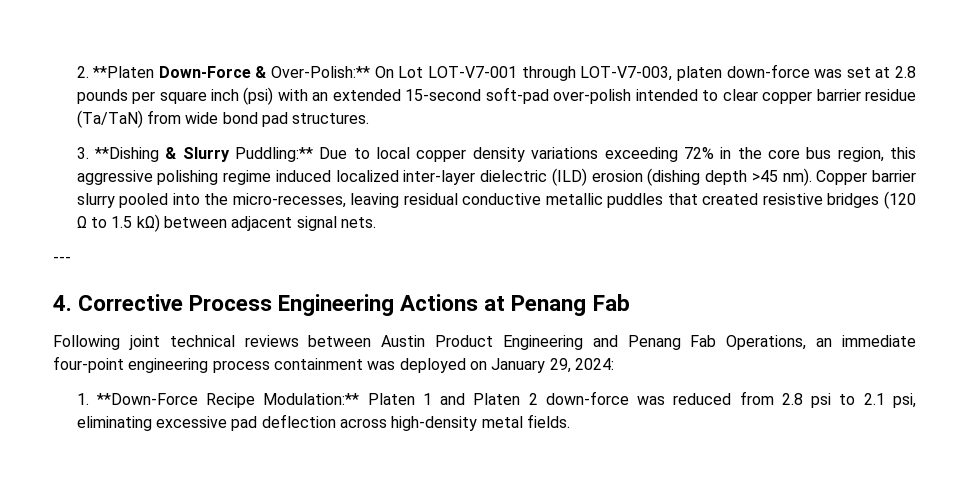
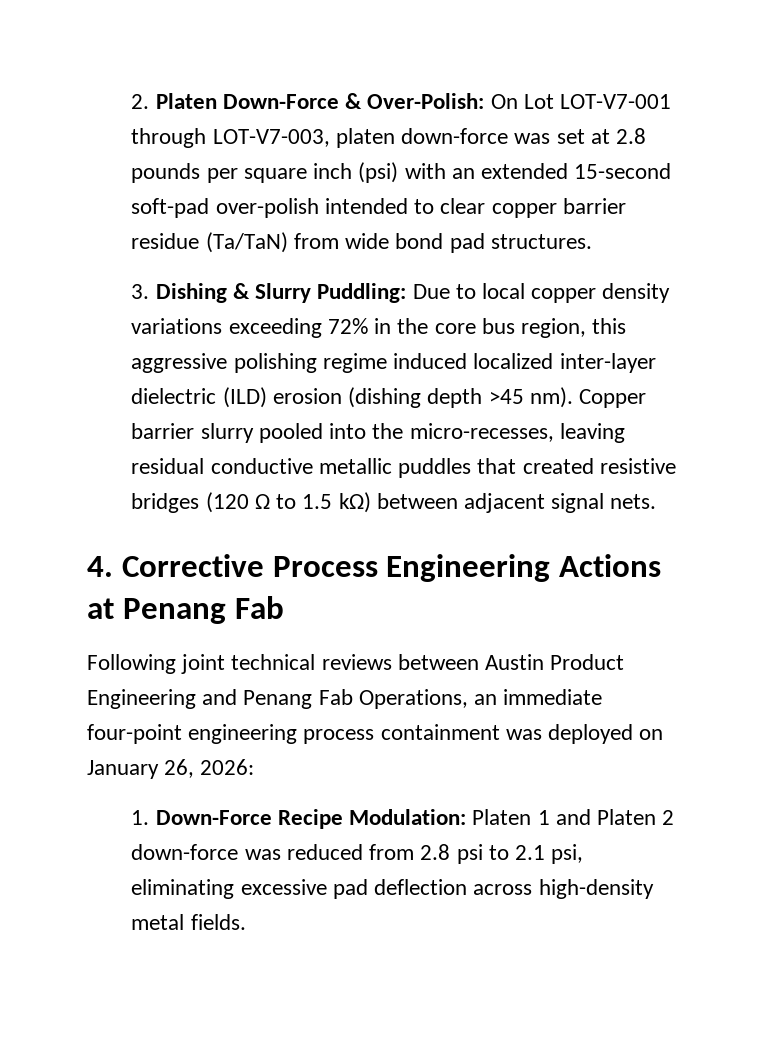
- 2. **Platen Down-Force & Over-Polish:** On Lot LOT-V7-001 through LOT-V7-003, platen down-force was set at 2.8 pounds per square inch (psi) with an extended 15-second soft-pad over-polish intended to clear copper barrier residue (Ta/TaN) from wide bond pad structures.
+ 2. Platen Down-Force & Over-Polish: On Lot LOT-V7-001 through LOT-V7-003, platen down-force was set at 2.8 pounds per square inch (psi) with an extended 15-second soft-pad over-polish intended to clear copper barrier residue (Ta/TaN) from wide bond pad structures.
- 3. **Dishing & Slurry Puddling:** Due to local copper density variations exceeding 72% in the core bus region, this aggressive polishing regime induced localized inter-layer dielectric (ILD) erosion (dishing depth >45 nm).
+ 3. Dishing & Slurry Puddling: Due to local copper density variations exceeding 72% in the core bus region, this aggressive polishing regime induced localized inter-layer dielectric (ILD) erosion (dishing depth >45 nm).
- ---
- Following joint technical reviews between Austin Product Engineering and Penang Fab Operations, an immediate four-point engineering process containment was deployed on January 29, 2024:
+ Following joint technical reviews between Austin Product Engineering and Penang Fab Operations, an immediate four-point engineering process containment was deployed on January 26, 2026:
- 1. **Down-Force Recipe Modulation:** Platen 1 and Platen 2 down-force was reduced from 2.8 psi to 2.1 psi, eliminating excessive pad deflection across high-density metal fields.
+ 1. Down-Force Recipe Modulation: Platen 1 and Platen 2 down-force was reduced from 2.8 psi to 2.1 psi, eliminating excessive pad deflection across high-density metal fields.

